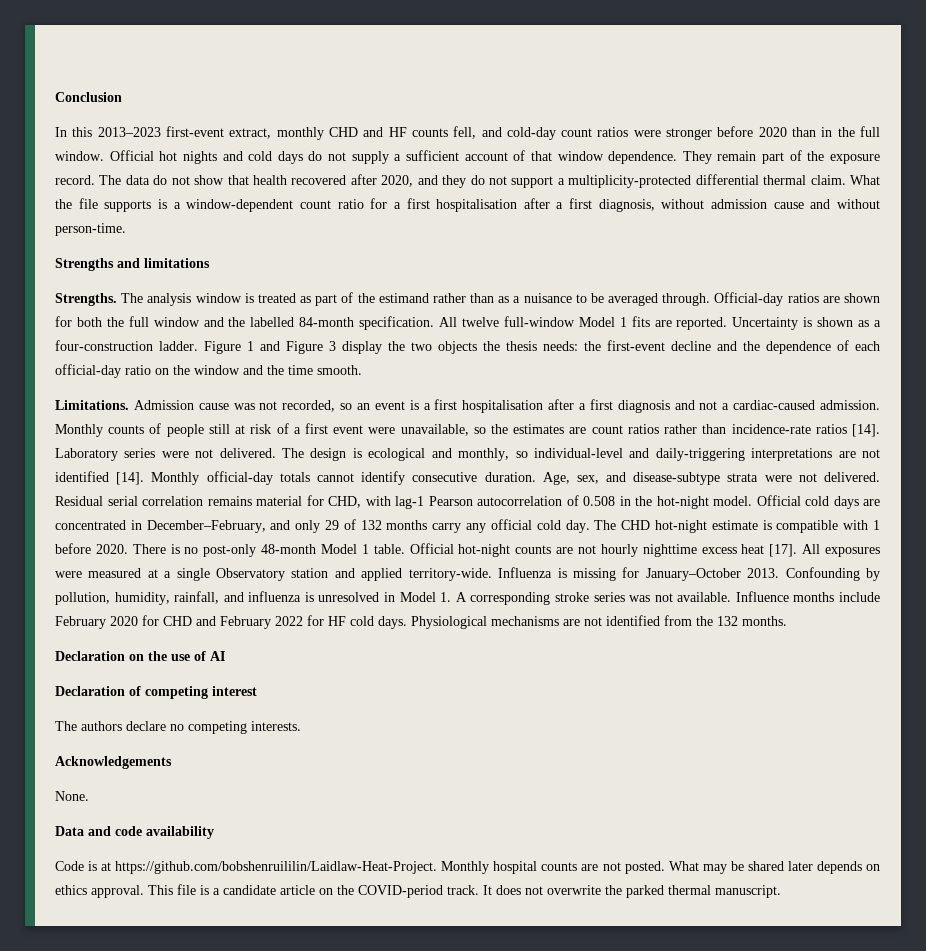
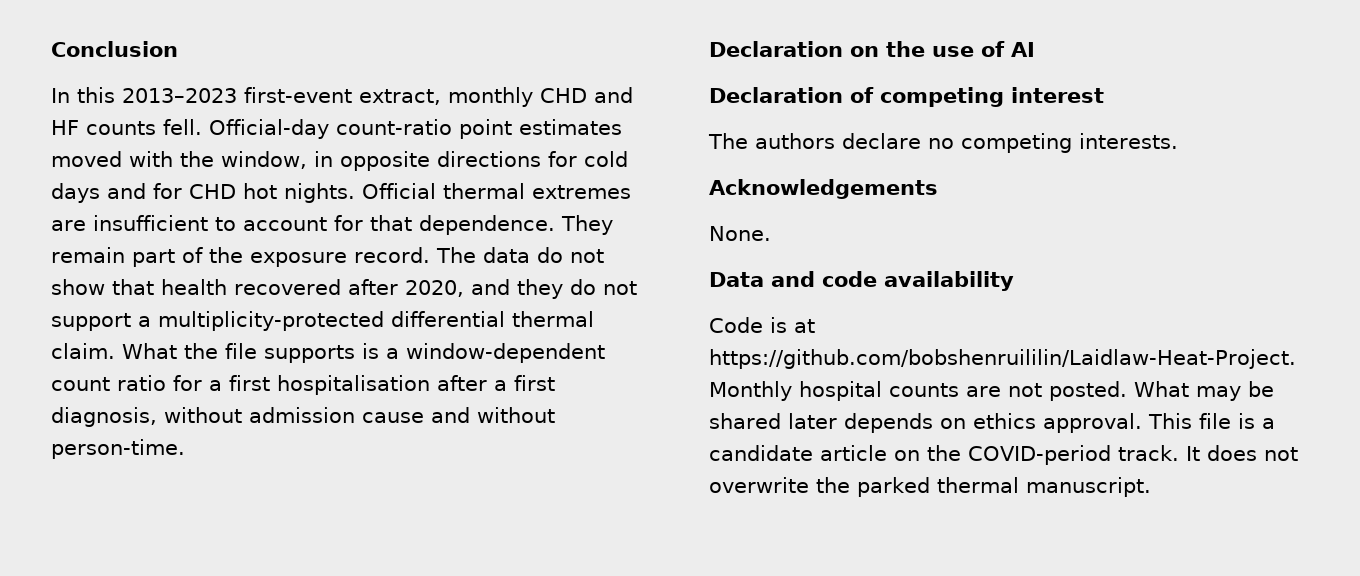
- In this 2013–2023 first-event extract, monthly CHD and HF counts fell, and cold-day count ratios were stronger before 2020 than in the full window. Official hot nights and cold days do not supply a sufficient account of that window dependence.
+ In this 2013–2023 first-event extract, monthly CHD and HF counts fell. Official-day count-ratio point estimates moved with the window, in opposite directions for cold days and for CHD hot nights. Official thermal extremes are insufficient to account for that dependence.
- Strengths and limitations
- Strengths. The analysis window is treated as part of the estimand rather than as a nuisance to be averaged through. Official-day ratios are shown for both the full window and the labelled 84-month specification. All twelve full-window Model 1 fits are reported. Uncertainty is shown as a four-construction ladder. Figure 1 and Figure 3 display the two objects the thesis needs: the first-event decline and the dependence of each official-day ratio on the window and the time smooth.
- Limitations. Admission cause was not recorded, so an event is a first hospitalisation after a first diagnosis and not a cardiac-caused admission. Monthly counts of people still at risk of a first event were unavailable, so the estimates are count ratios rather than incidence-rate ratios [14]. Laboratory series were not delivered. The design is ecological and monthly, so individual-level and daily-triggering interpretations are not identified [14]. Monthly official-day totals cannot identify consecutive duration. Age, sex, and disease-subtype strata were not delivered. Residual serial correlation remains material for CHD, with lag-1 Pearson autocorrelation of 0.508 in the hot-night model. Official cold days are concentrated in December–February, and only 29 of 132 months carry any official cold day. The CHD hot-night estimate is compatible with 1 before 2020. There is no post-only 48-month Model 1 table. Official hot-night counts are not hourly nighttime excess heat [17]. All exposures were measured at a single Observatory station and applied territory-wide. Influenza is missing for January–October 2013. Confounding by pollution, humidity, rainfall, and influenza is unresolved in Model 1. A corresponding stroke series was not available. Influence months include February 2020 for CHD and February 2022 for HF cold days. Physiological mechanisms are not identified from the 132 months.

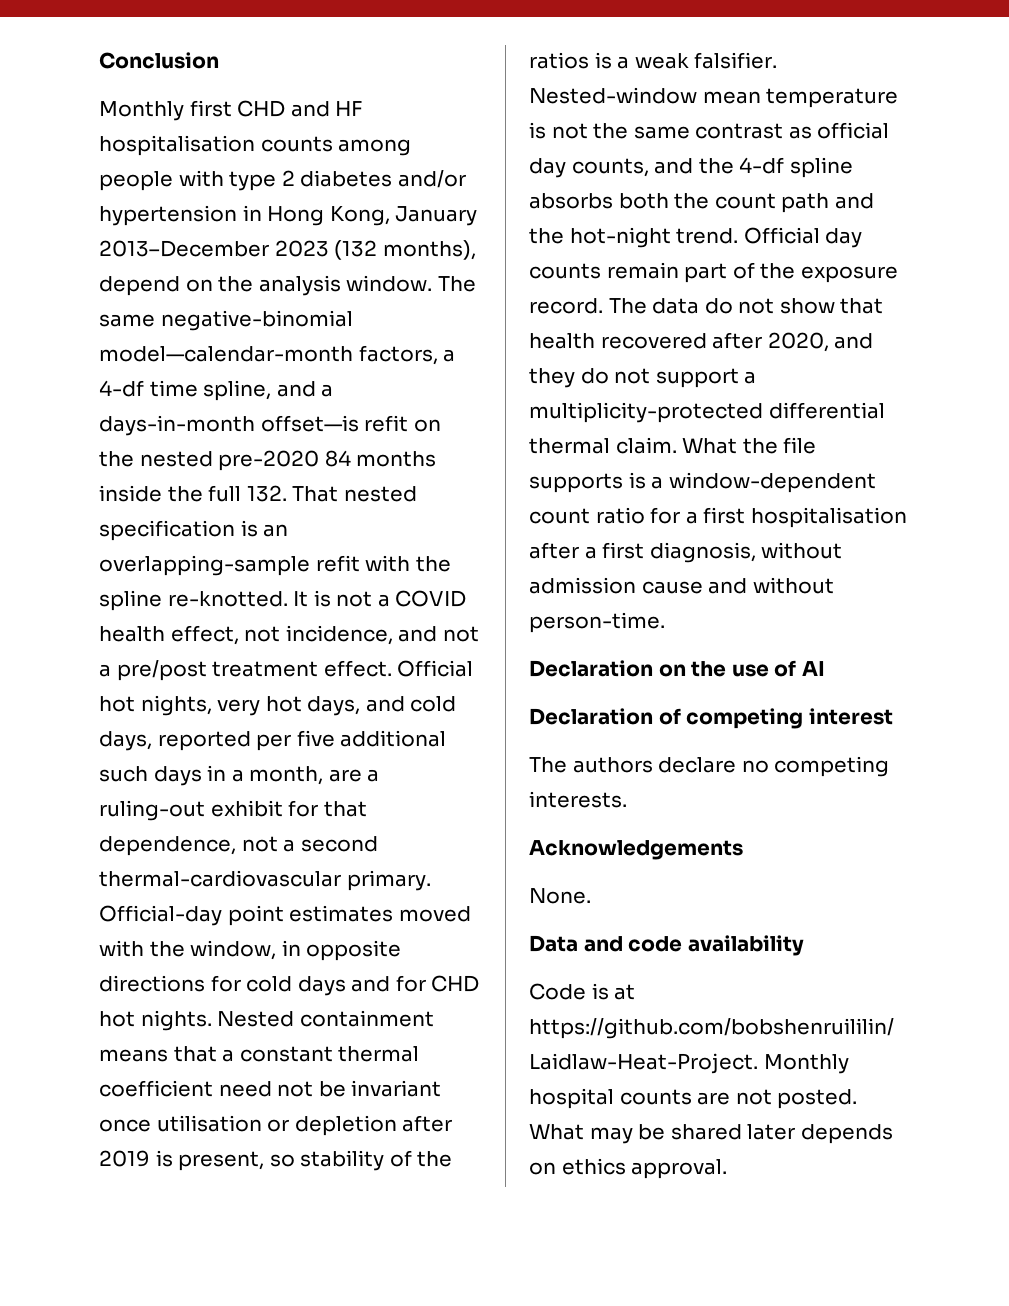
- In this 2013–2023 first-event extract, monthly CHD and HF counts fell. Official-day count-ratio point estimates moved with the window, in opposite directions for cold days and for CHD hot nights.
+ Monthly first CHD and HF hospitalisation counts among people with type 2 diabetes and/or hypertension in Hong Kong, January 2013–December 2023 (132 months), depend on the analysis window. The same negative-binomial model—calendar-month factors, a 4-df time spline, and a days-in-month offset—is refit on the nested pre-2020 84 months inside the full 132. That nested specification is an overlapping-sample refit with the spline re-knotted. It is not a COVID health effect, not incidence, and not a pre/post treatment effect. Official hot nights, very hot days, and cold days, reported per five additional such days in a month, are a ruling-out exhibit for that dependence, not a second thermal-cardiovascular primary. Official-day point estimates moved with the window, in opposite directions for cold days and for CHD hot nights.
- Official thermal extremes are insufficient to account for that dependence. They remain part of the exposure record.
+ Nested containment means that a constant thermal coefficient need not be invariant once utilisation or depletion after 2019 is present, so stability of the ratios is a weak falsifier. Nested-window mean temperature is not the same contrast as official day counts, and the 4-df spline absorbs both the count path and the hot-night trend. Official day counts remain part of the exposure record.
- This file is a candidate article on the COVID-period track. It does not overwrite the parked thermal manuscript.

